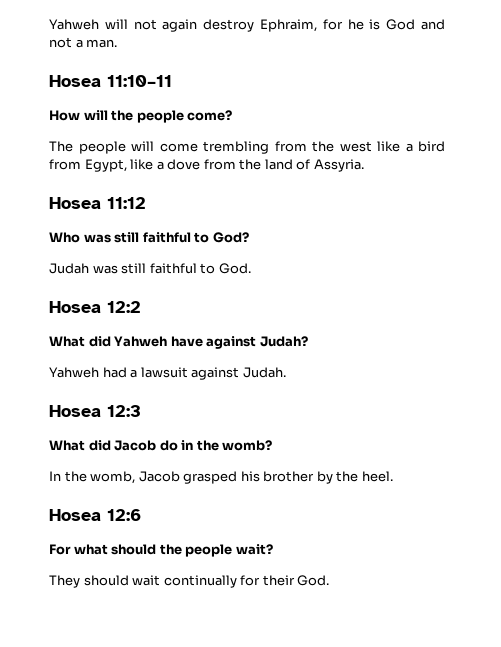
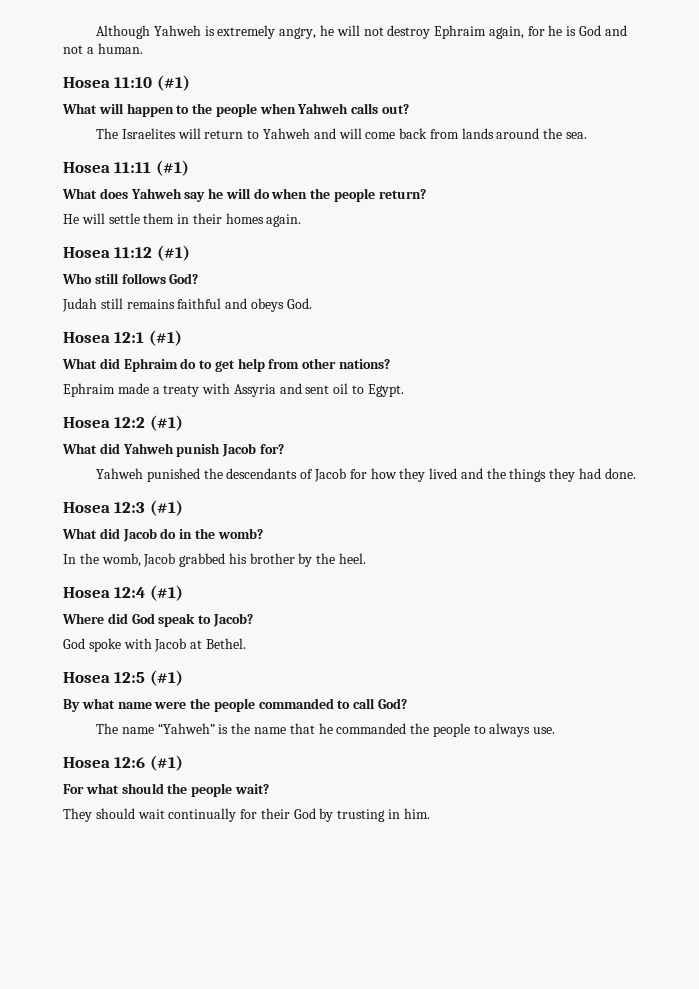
- Yahweh will not again destroy Ephraim, for he is God and not a man.
- Hosea 11:10–11
- How will the people come?
- The people will come trembling from the west like a bird from Egypt, like a dove from the land of Assyria.
+ Although Yahweh is extremely angry, he will not destroy Ephraim again, for he is God and not a human.
+ Hosea 11:10 (#1)
+ What will happen to the people when Yahweh calls out?
+ The Israelites will return to Yahweh and will come back from lands around the sea.
+ Hosea 11:11 (#1)
+ What does Yahweh say he will do when the people return?
+ He will settle them in their homes again.
- Hosea 11:12
+ Hosea 11:12 (#1)
- Who was still faithful to God?
- Judah was still faithful to God.
+ Who still follows God?
+ Judah still remains faithful and obeys God.
+ Hosea 12:1 (#1)
+ What did Ephraim do to get help from other nations?
+ Ephraim made a treaty with Assyria and sent oil to Egypt.
- Hosea 12:2
+ Hosea 12:2 (#1)
- What did Yahweh have against Judah?
- Yahweh had a lawsuit against Judah.
+ What did Yahweh punish Jacob for?
+ Yahweh punished the descendants of Jacob for how they lived and the things they had done.
- Hosea 12:3
+ Hosea 12:3 (#1)
- In the womb, Jacob grasped his brother by the heel.
+ In the womb, Jacob grabbed his brother by the heel.
+ Hosea 12:4 (#1)
+ Where did God speak to Jacob?
+ God spoke with Jacob at Bethel.
+ Hosea 12:5 (#1)
+ By what name were the people commanded to call God?
+ The name “Yahweh” is the name that he commanded the people to always use.
- Hosea 12:6
+ Hosea 12:6 (#1)
- They should wait continually for their God.
+ They should wait continually for their God by trusting in him.

